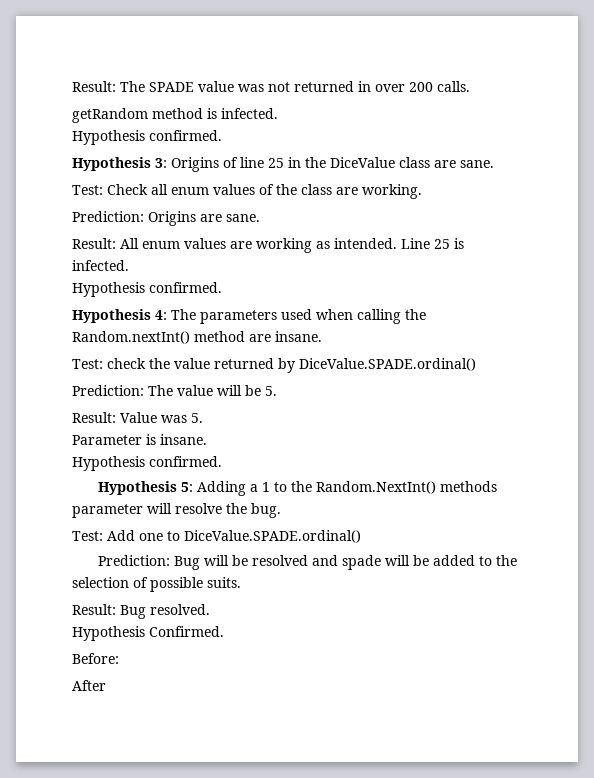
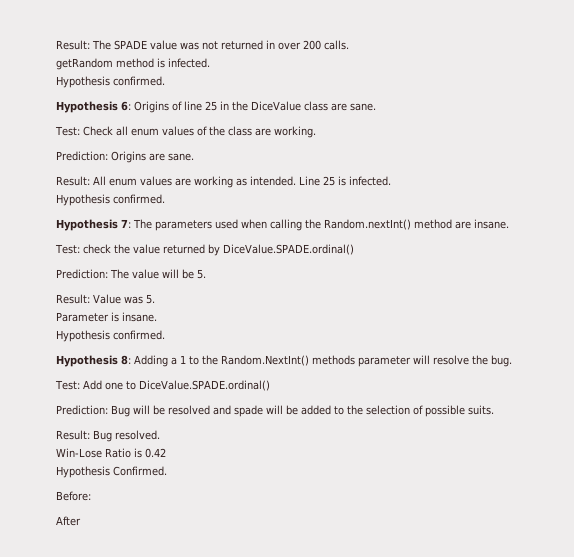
- Hypothesis 3: Origins of line 25 in the DiceValue class are sane.
+ Hypothesis 6: Origins of line 25 in the DiceValue class are sane.
- Hypothesis 4: The parameters used when calling the Random.nextInt() method are insane.
+ Hypothesis 7: The parameters used when calling the Random.nextInt() method are insane.
- Hypothesis 5: Adding a 1 to the Random.NextInt() methods parameter will resolve the bug.
+ Hypothesis 8: Adding a 1 to the Random.NextInt() methods parameter will resolve the bug.
+ Win-Lose Ratio is 0.42

